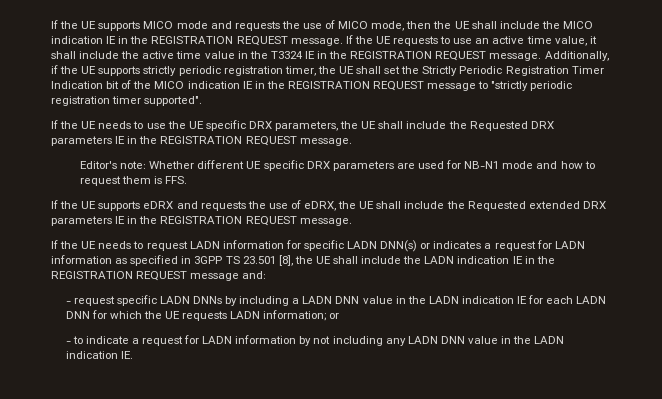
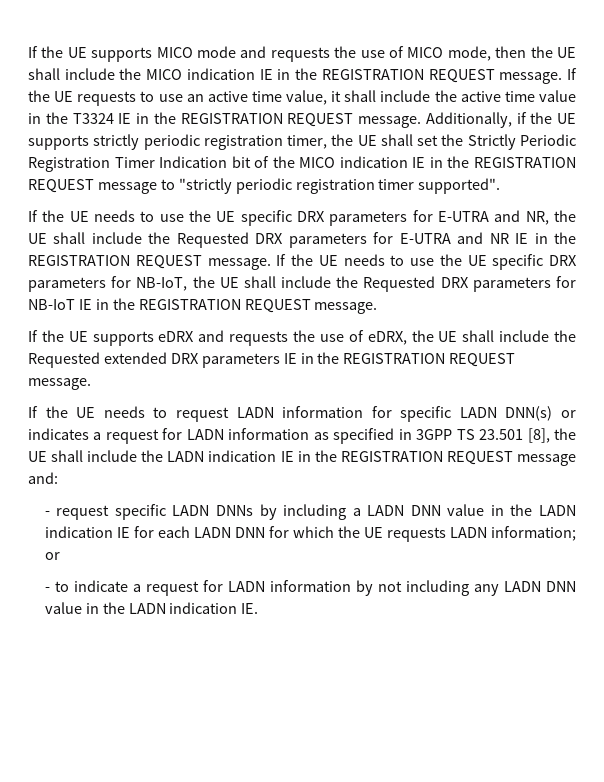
- If the UE needs to use the UE specific DRX parameters, the UE shall include the Requested DRX parameters IE in the REGISTRATION REQUEST message.
- Editor's note: Whether different UE specific DRX parameters are used for NB-N1 mode and how to request them is FFS.
+ If the UE needs to use the UE specific DRX parameters for E-UTRA and NR, the UE shall include the Requested DRX parameters for E-UTRA and NR IE in the REGISTRATION REQUEST message. If the UE needs to use the UE specific DRX parameters for NB-IoT, the UE shall include the Requested DRX parameters for NB-IoT IE in the REGISTRATION REQUEST message.

